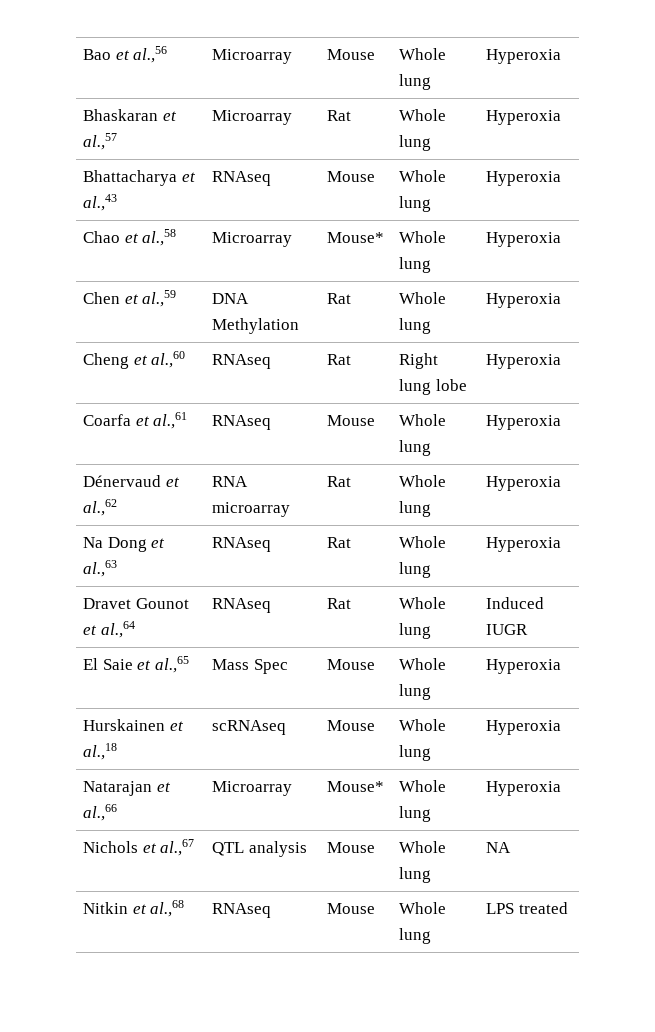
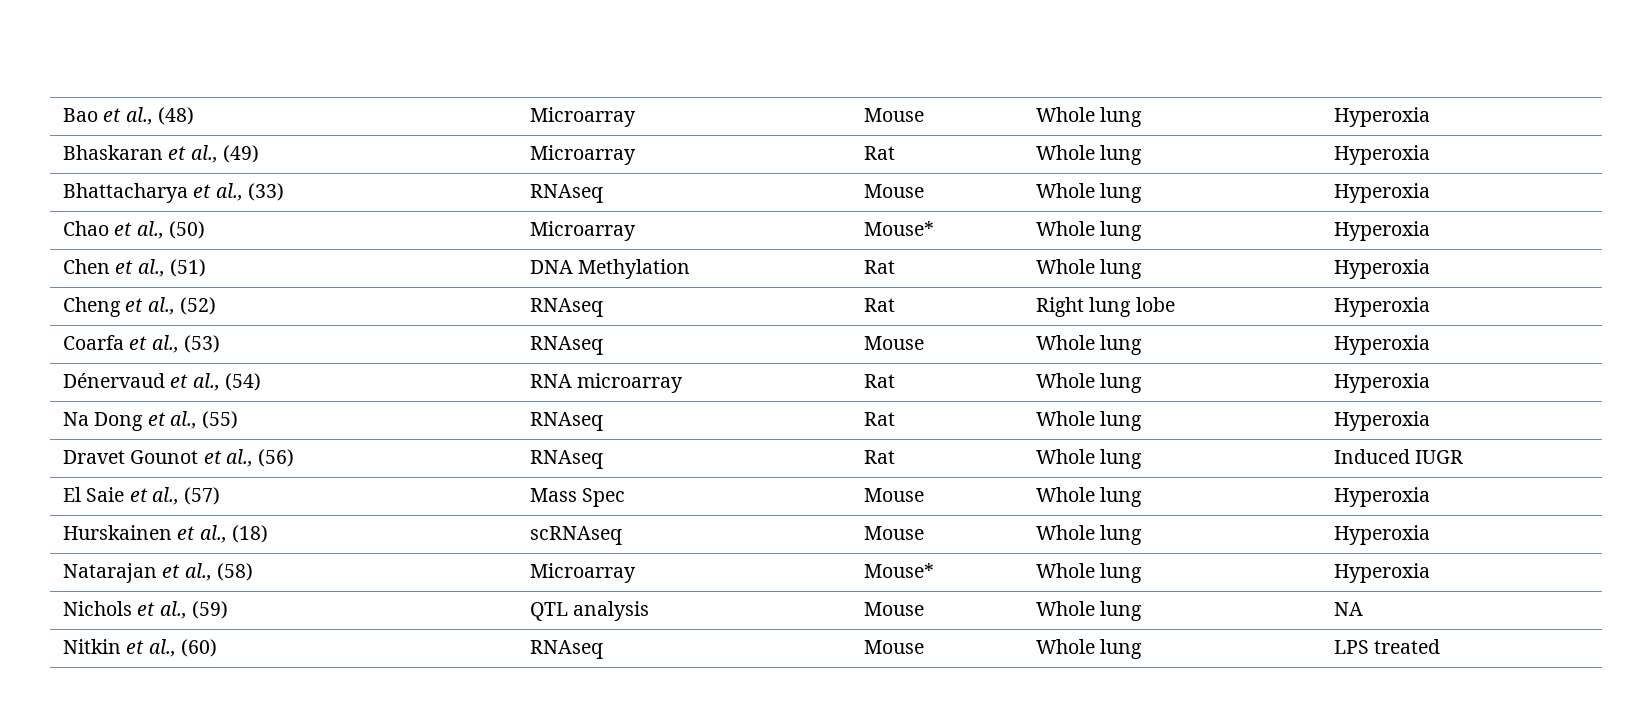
- Bao et al.,56 | Microarray | Mouse | Whole lung | Hyperoxia
+ Bao et al., (48) | Microarray | Mouse | Whole lung | Hyperoxia
- Bhaskaran et al.,57 | Microarray | Rat | Whole lung | Hyperoxia
+ Bhaskaran et al., (49) | Microarray | Rat | Whole lung | Hyperoxia
- Bhattacharya et al.,43 | RNAseq | Mouse | Whole lung | Hyperoxia
+ Bhattacharya et al., (33) | RNAseq | Mouse | Whole lung | Hyperoxia
- Chao et al.,58 | Microarray | Mouse* | Whole lung | Hyperoxia
+ Chao et al., (50) | Microarray | Mouse* | Whole lung | Hyperoxia
- Chen et al.,59 | DNA Methylation | Rat | Whole lung | Hyperoxia
+ Chen et al., (51) | DNA Methylation | Rat | Whole lung | Hyperoxia
- Cheng et al.,60 | RNAseq | Rat | Right lung lobe | Hyperoxia
+ Cheng et al., (52) | RNAseq | Rat | Right lung lobe | Hyperoxia
- Coarfa et al.,61 | RNAseq | Mouse | Whole lung | Hyperoxia
+ Coarfa et al., (53) | RNAseq | Mouse | Whole lung | Hyperoxia
- Dénervaud et al.,62 | RNA microarray | Rat | Whole lung | Hyperoxia
+ Dénervaud et al., (54) | RNA microarray | Rat | Whole lung | Hyperoxia
- Na Dong et al.,63 | RNAseq | Rat | Whole lung | Hyperoxia
+ Na Dong et al., (55) | RNAseq | Rat | Whole lung | Hyperoxia
- Dravet Gounot et al.,64 | RNAseq | Rat | Whole lung | Induced IUGR
+ Dravet Gounot et al., (56) | RNAseq | Rat | Whole lung | Induced IUGR
- El Saie et al.,65 | Mass Spec | Mouse | Whole lung | Hyperoxia
+ El Saie et al., (57) | Mass Spec | Mouse | Whole lung | Hyperoxia
- Hurskainen et al.,18 | scRNAseq | Mouse | Whole lung | Hyperoxia
+ Hurskainen et al., (18) | scRNAseq | Mouse | Whole lung | Hyperoxia
- Natarajan et al.,66 | Microarray | Mouse* | Whole lung | Hyperoxia
+ Natarajan et al., (58) | Microarray | Mouse* | Whole lung | Hyperoxia
- Nichols et al.,67 | QTL analysis | Mouse | Whole lung | NA
+ Nichols et al., (59) | QTL analysis | Mouse | Whole lung | NA
- Nitkin et al.,68 | RNAseq | Mouse | Whole lung | LPS treated
+ Nitkin et al., (60) | RNAseq | Mouse | Whole lung | LPS treated

